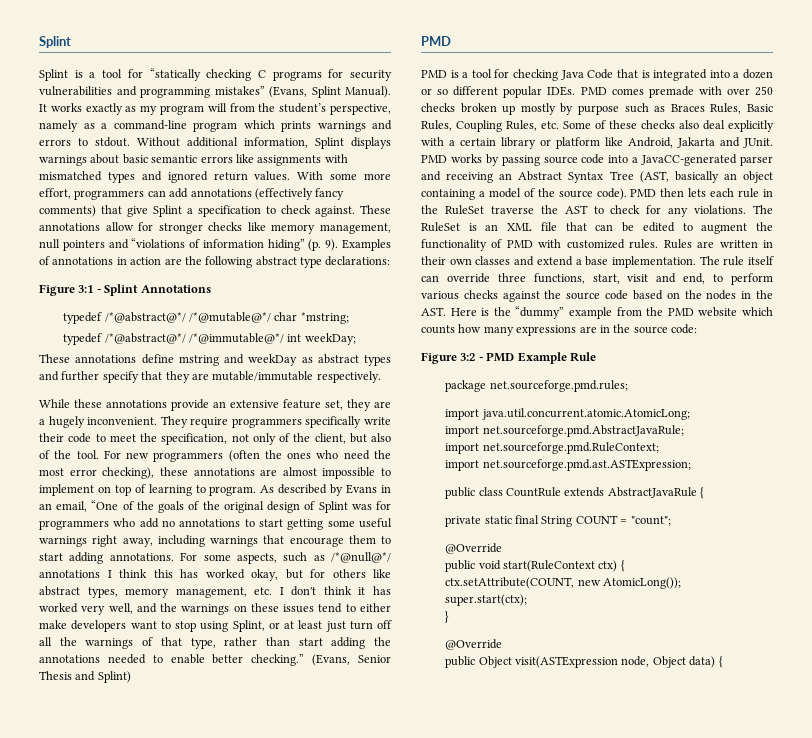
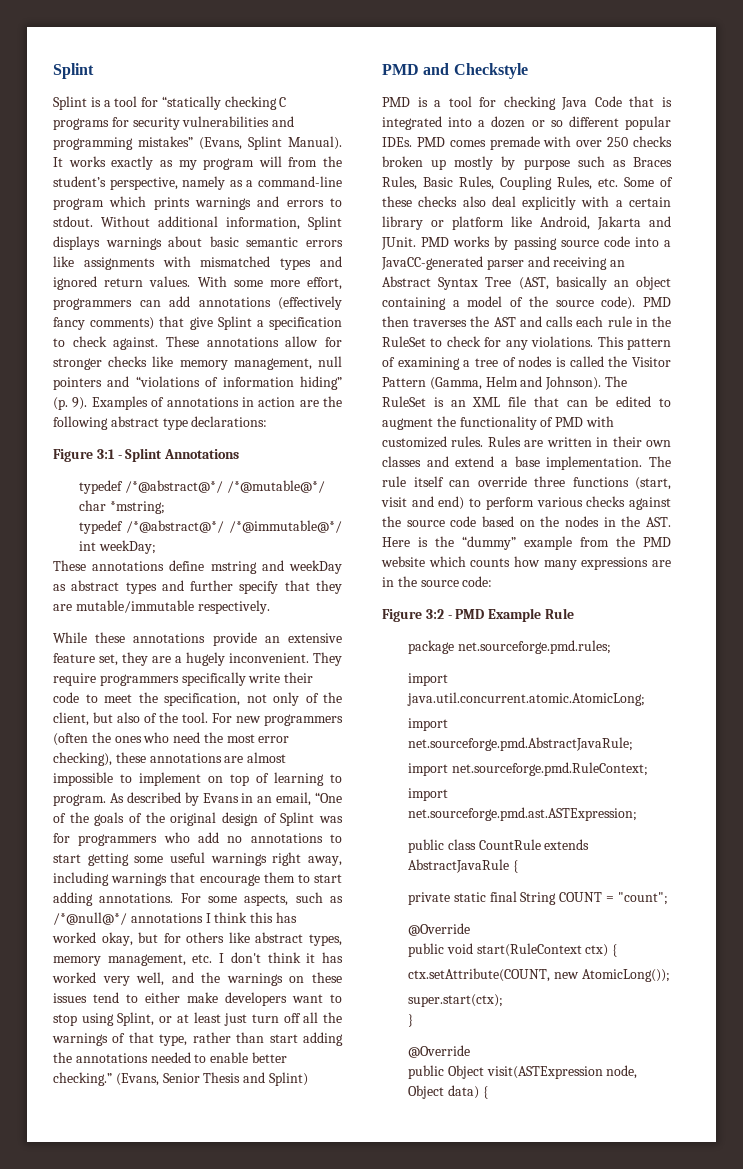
  (Evans, Senior Thesis and Splint)
- PMD
+ PMD and Checkstyle
- PMD then lets each rule in the RuleSet traverse the AST to check for any violations.
+ PMD then traverses the AST and calls each rule in the RuleSet to check for any violations.
+ This pattern of examining a tree of nodes is called the Visitor Pattern (Gamma, Helm and Johnson).
- The rule itself can override three functions, start, visit and end, to perform various checks against the source code based on the nodes in the AST. Here is the “dummy” example from the PMD website which counts how many expressions are in the source code:
+ The rule itself can override three functions (start, visit and end) to perform various checks against the source code based on the nodes in the AST. Here is the “dummy” example from the PMD website which counts how many expressions are in the source code:

